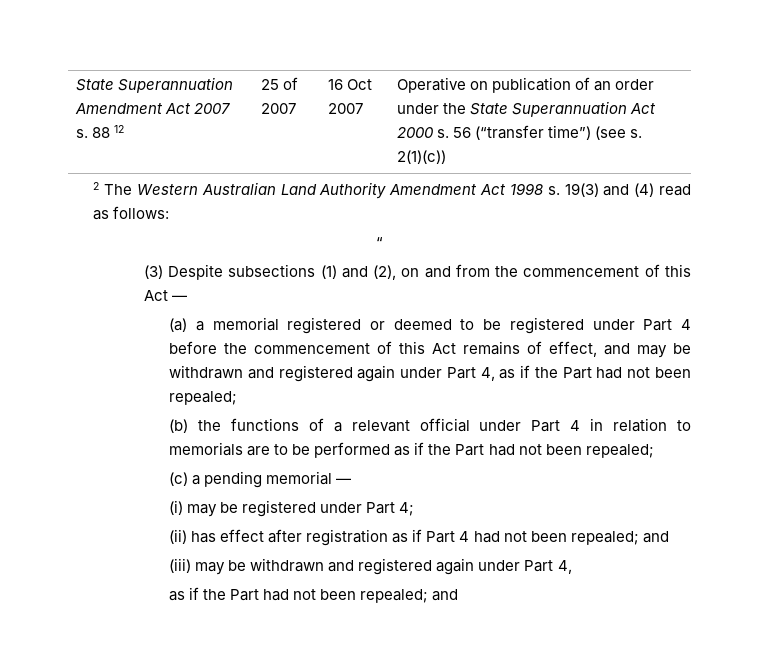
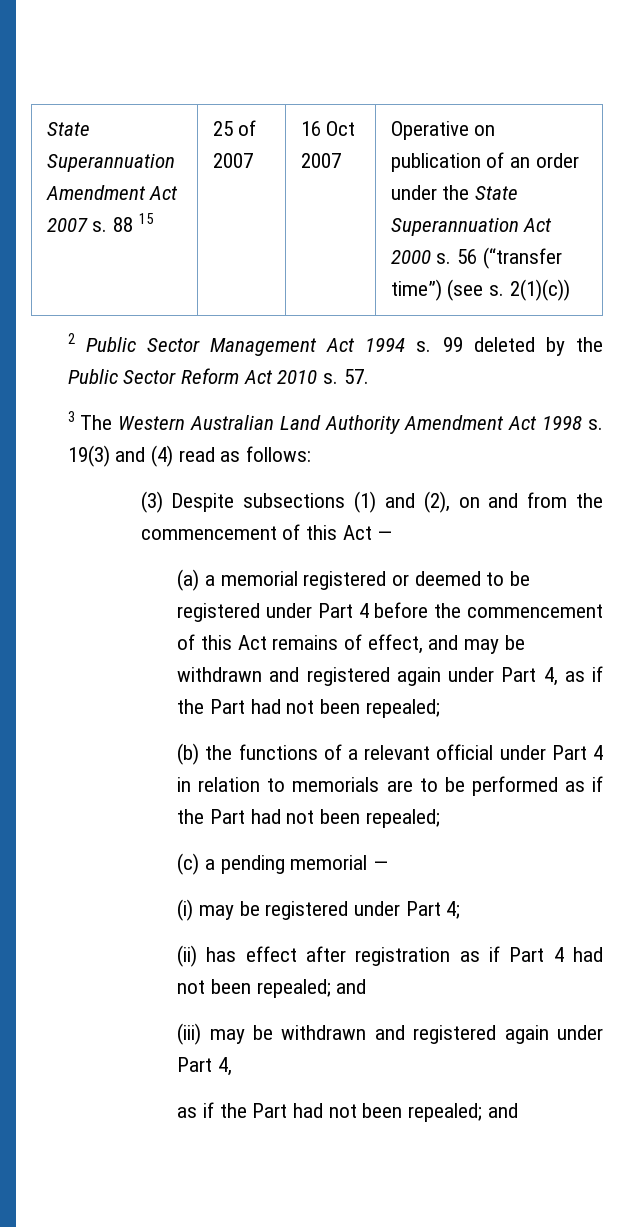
- State Superannuation Amendment Act 2007 s. 88 12 | 25 of 2007 | 16 Oct 2007 | Operative on publication of an order under the State Superannuation Act 2000 s. 56 (“transfer time”) (see s. 2(1)(c))
+ State Superannuation Amendment Act 2007 s. 88 15 | 25 of 2007 | 16 Oct 2007 | Operative on publication of an order under the State Superannuation Act 2000 s. 56 (“transfer time”) (see s. 2(1)(c))
- 2 The Western Australian Land Authority Amendment Act 1998 s.
+ 2 Public Sector Management Act 1994 s. 99 deleted by the Public Sector Reform Act 2010 s. 57.
+ 3 The Western Australian Land Authority Amendment Act 1998 s.
- “

